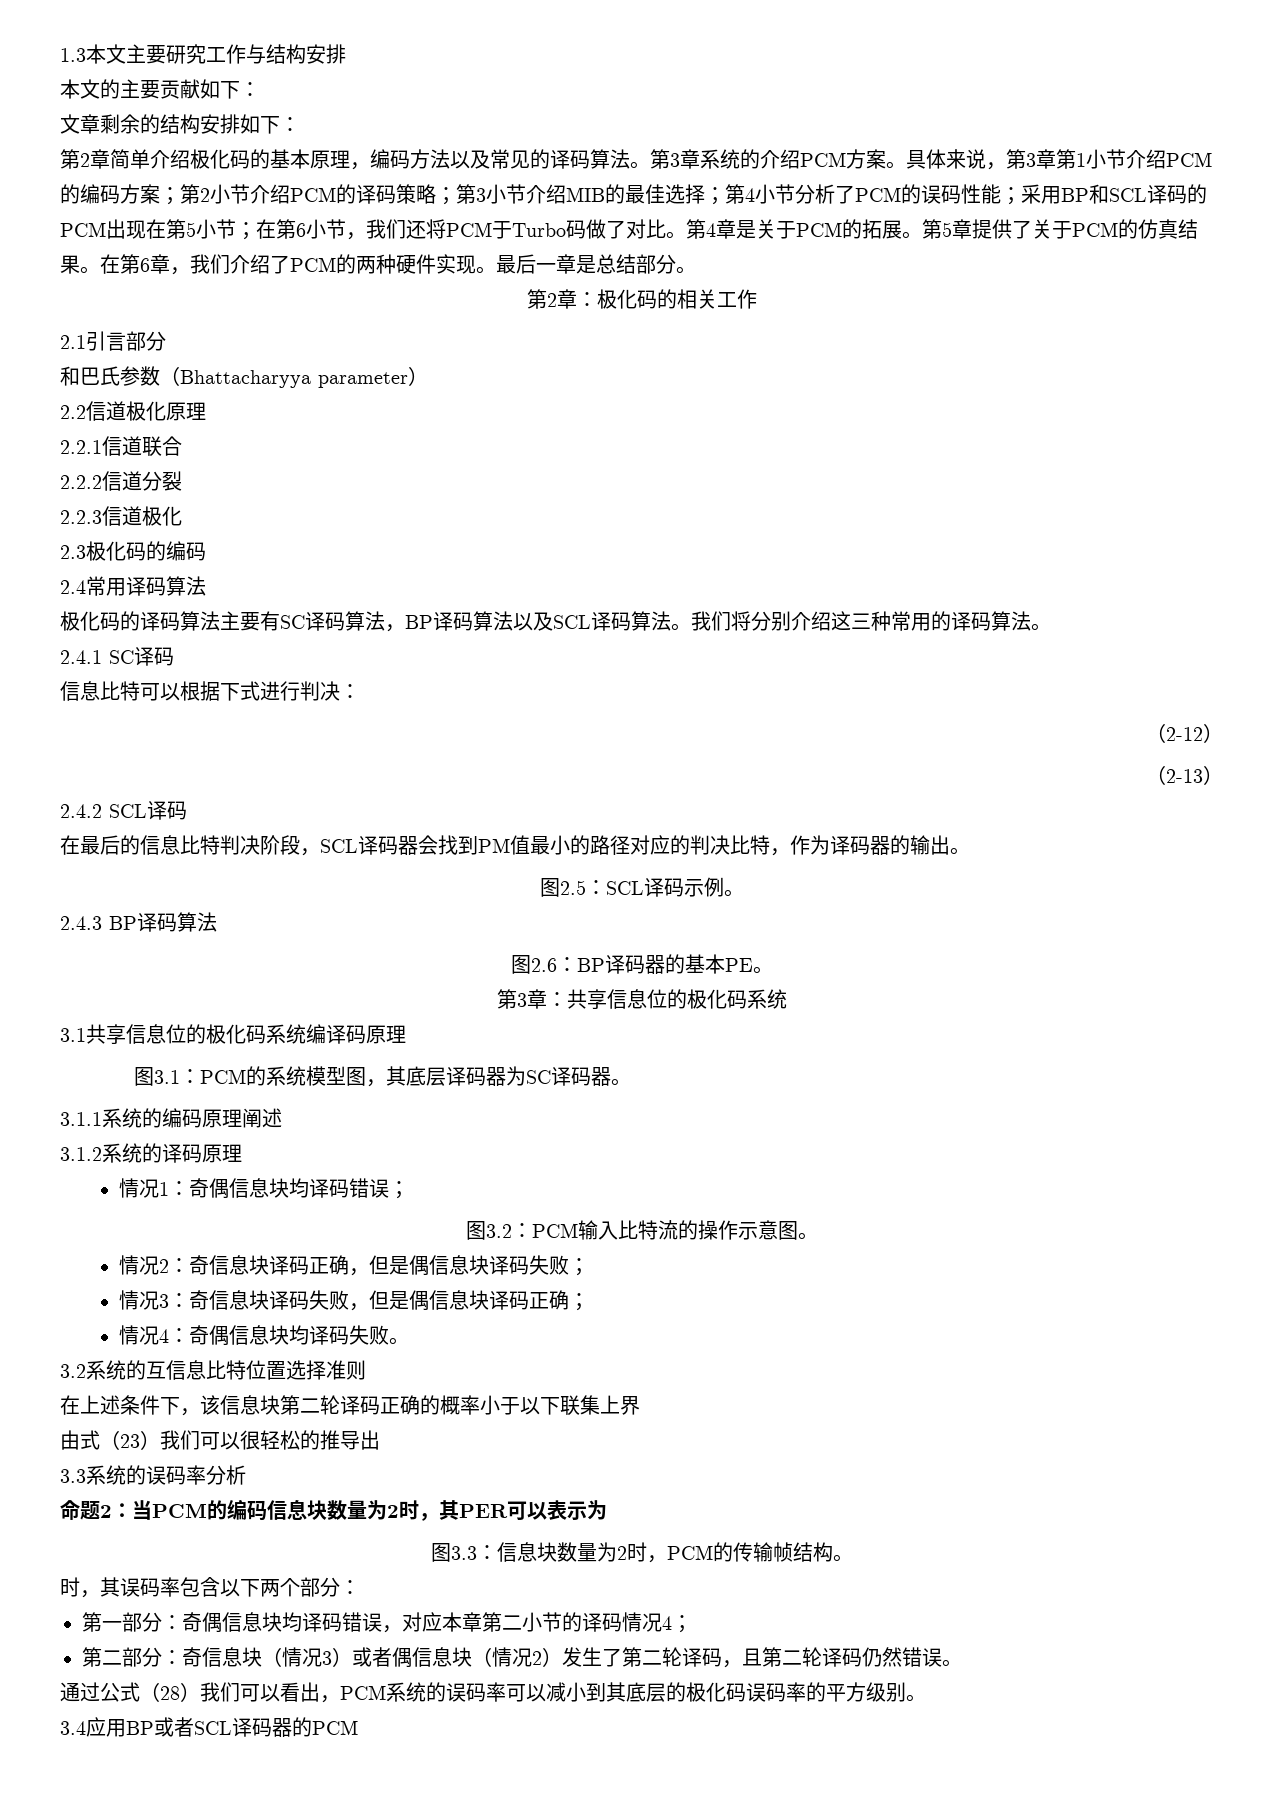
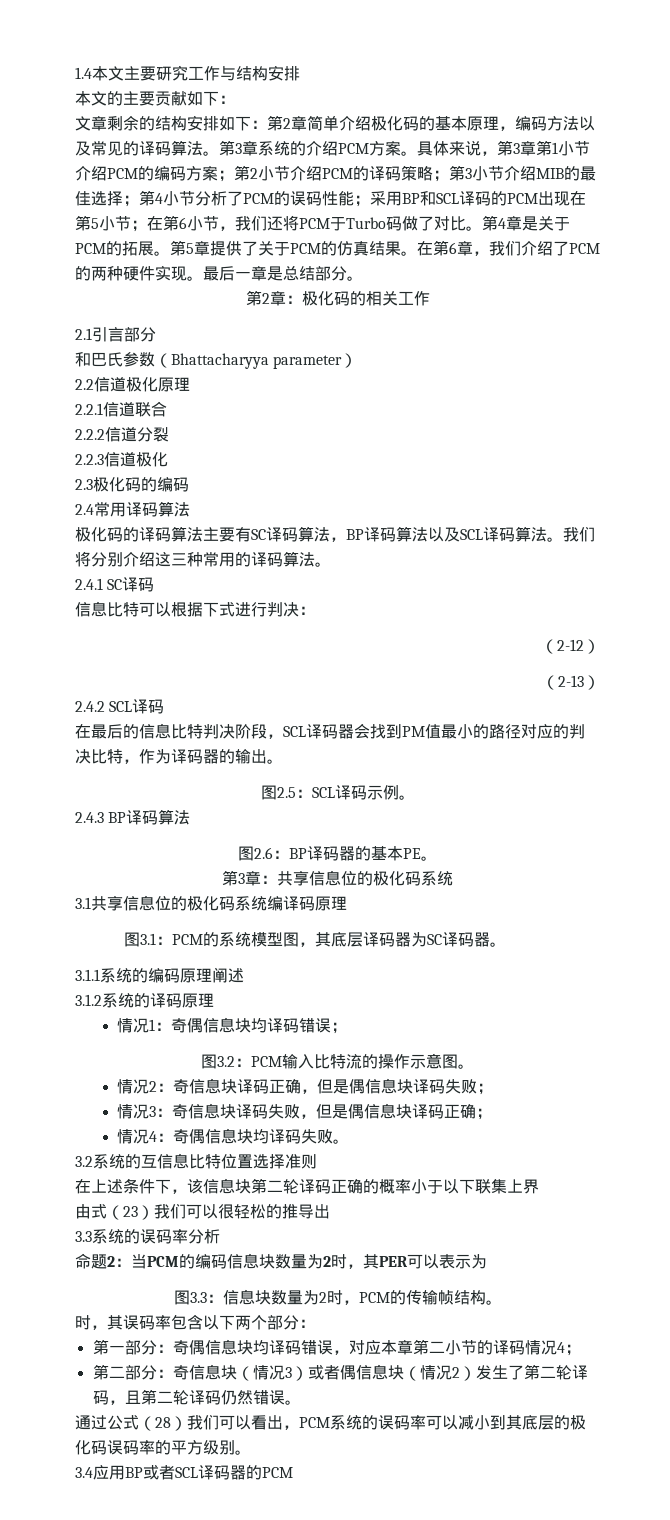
- 1.3本文主要研究工作与结构安排
+ 1.4本文主要研究工作与结构安排
- 文章剩余的结构安排如下：
- 第2章简单介绍极化码的基本原理，编码方法以及常见的译码算法。
+ 文章剩余的结构安排如下：第2章简单介绍极化码的基本原理，编码方法以及常见的译码算法。

